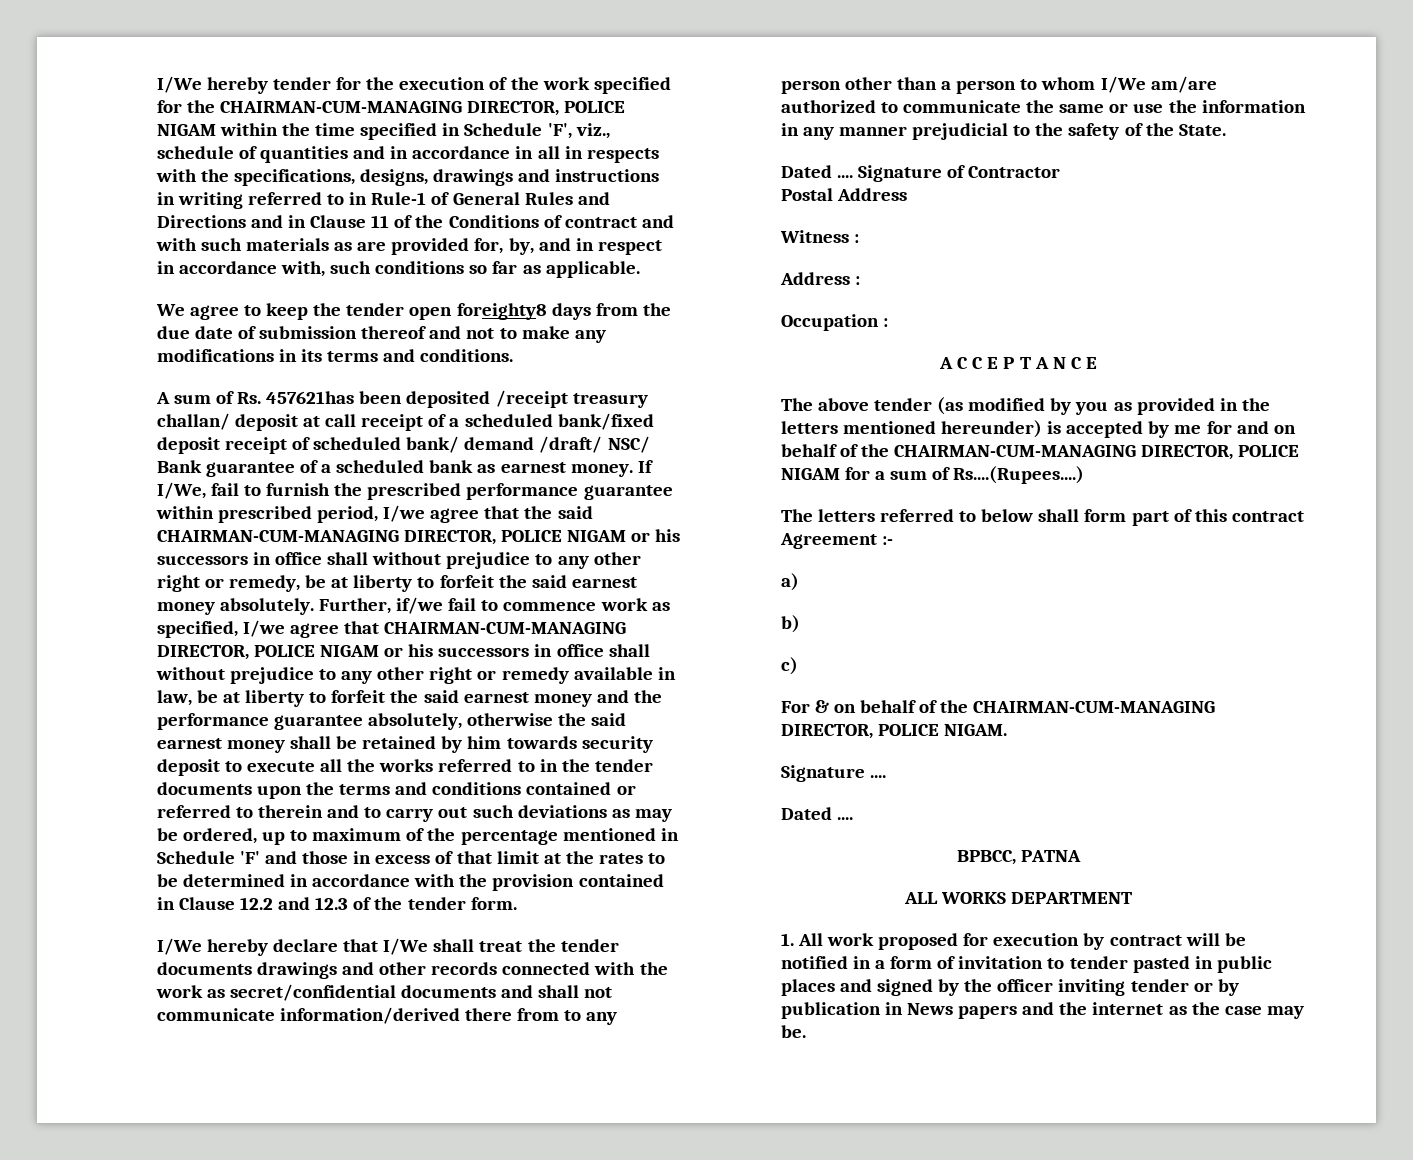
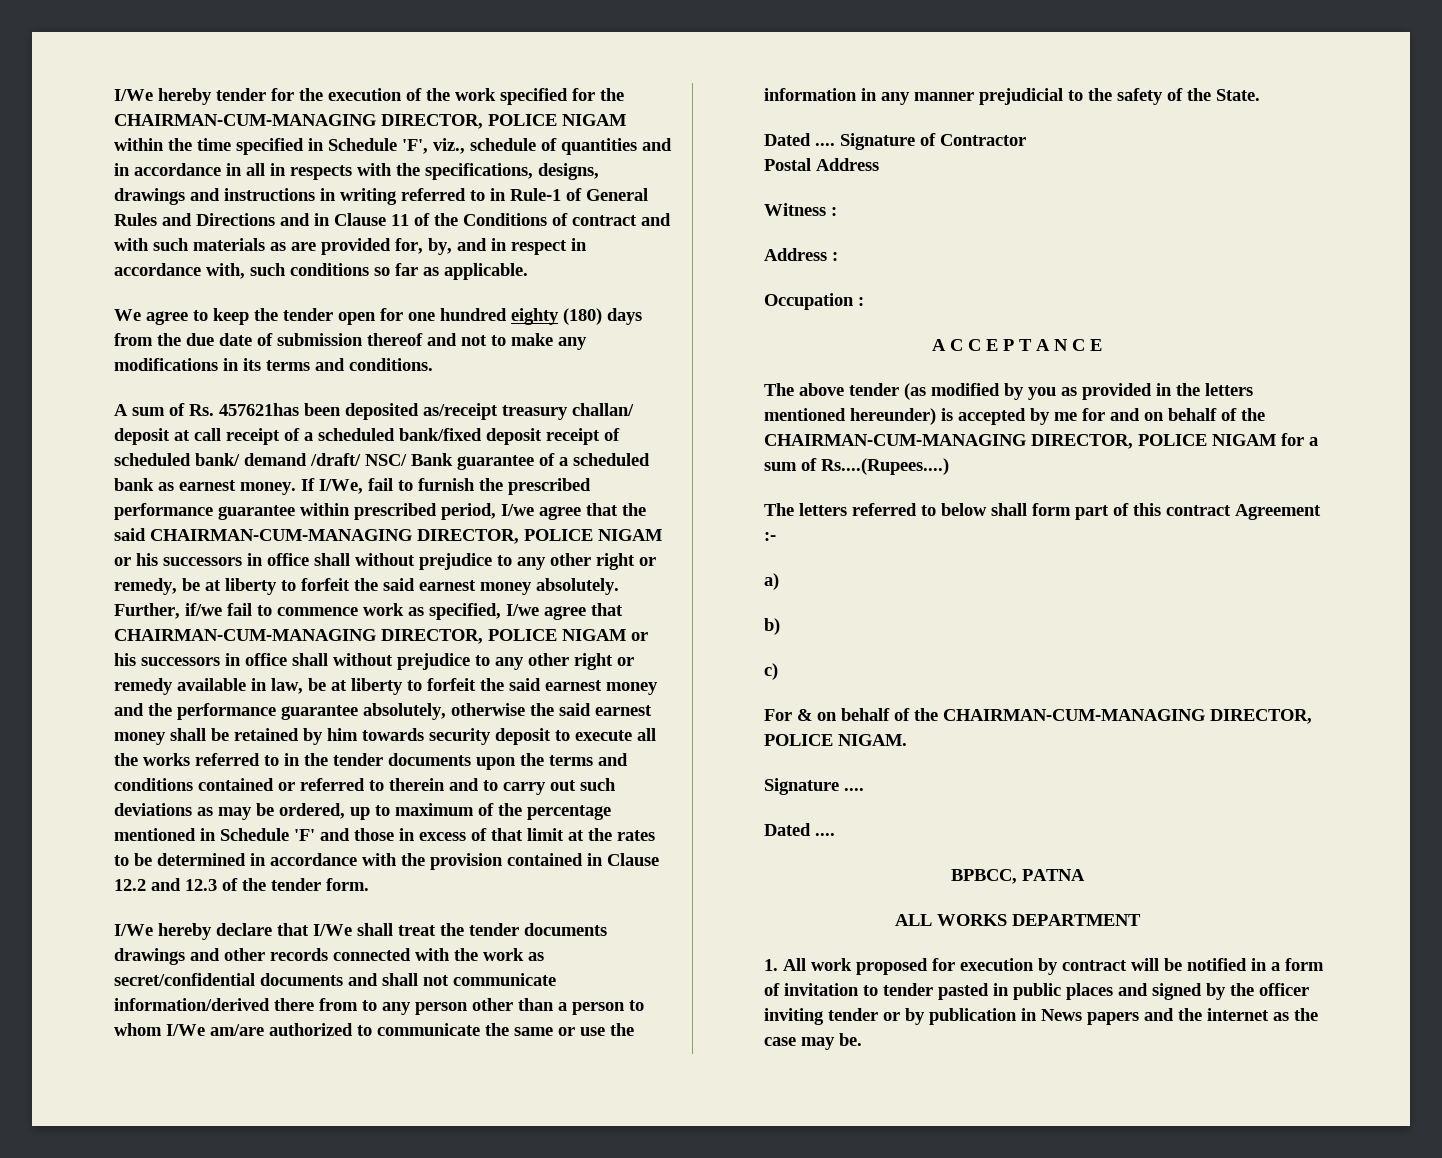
- We agree to keep the tender open foreighty8 days from the due date of submission thereof and not to make any modifications in its terms and conditions.
+ We agree to keep the tender open for one hundred eighty (180) days from the due date of submission thereof and not to make any modifications in its terms and conditions.
- A sum of Rs. 457621has been deposited /receipt treasury challan/ deposit at call receipt of a scheduled bank/fixed deposit receipt of scheduled bank/ demand /draft/ NSC/ Bank guarantee of a scheduled bank as earnest money.
+ A sum of Rs. 457621has been deposited as/receipt treasury challan/ deposit at call receipt of a scheduled bank/fixed deposit receipt of scheduled bank/ demand /draft/ NSC/ Bank guarantee of a scheduled bank as earnest money.

